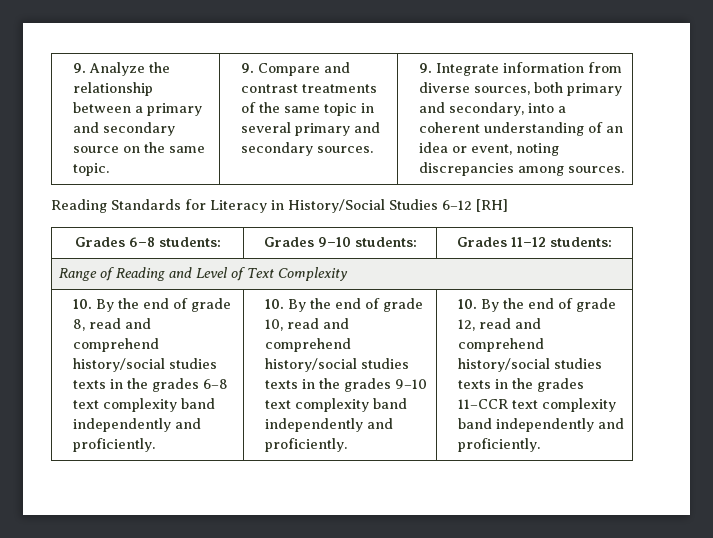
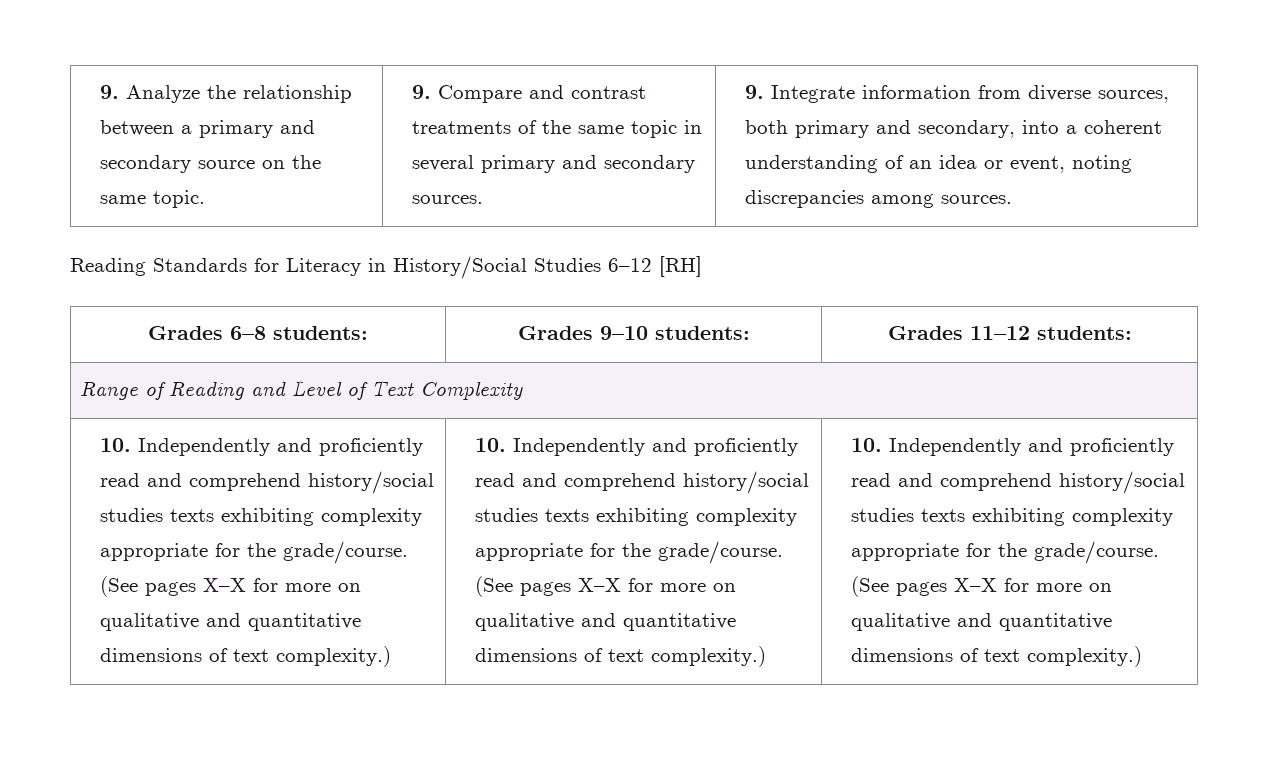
- 10. By the end of grade 8, read and comprehend history/social studies texts in the grades 6–8 text complexity band independently and proficiently. | 10. By the end of grade 10, read and comprehend history/social studies texts in the grades 9–10 text complexity band independently and proficiently. | 10. By the end of grade 12, read and comprehend history/social studies texts in the grades 11–CCR text complexity band independently and proficiently.
+ 10. Independently and proficiently read and comprehend history/social studies texts exhibiting complexity appropriate for the grade/course. (See pages X–X for more on qualitative and quantitative dimensions of text complexity.) | 10. Independently and proficiently read and comprehend history/social studies texts exhibiting complexity appropriate for the grade/course. (See pages X–X for more on qualitative and quantitative dimensions of text complexity.) | 10. Independently and proficiently read and comprehend history/social studies texts exhibiting complexity appropriate for the grade/course. (See pages X–X for more on qualitative and quantitative dimensions of text complexity.)

